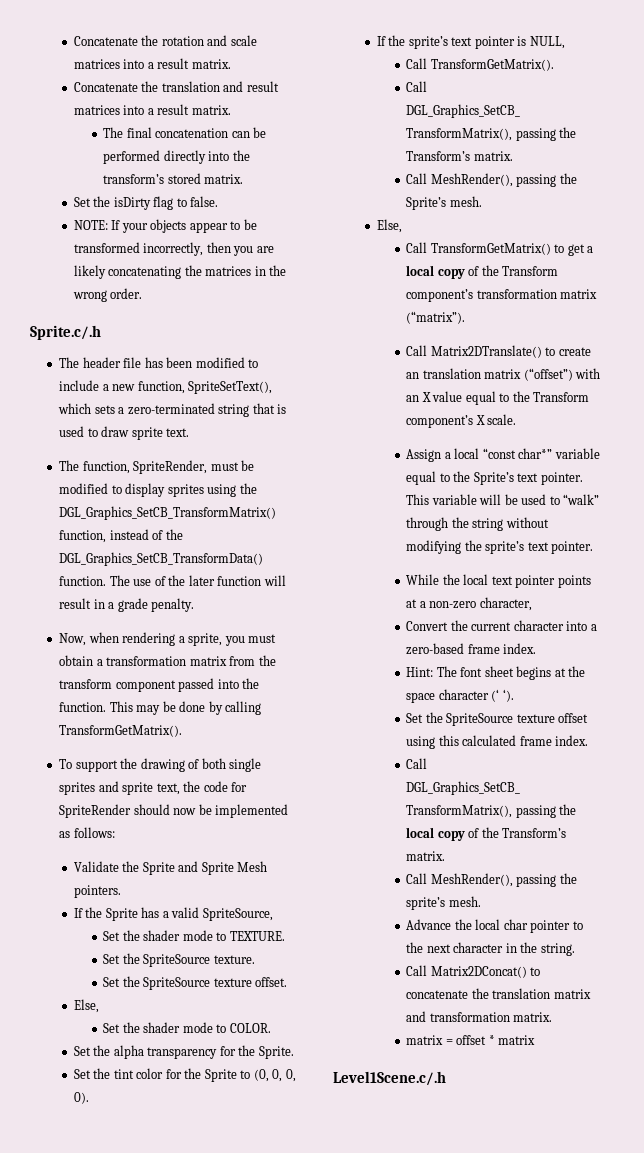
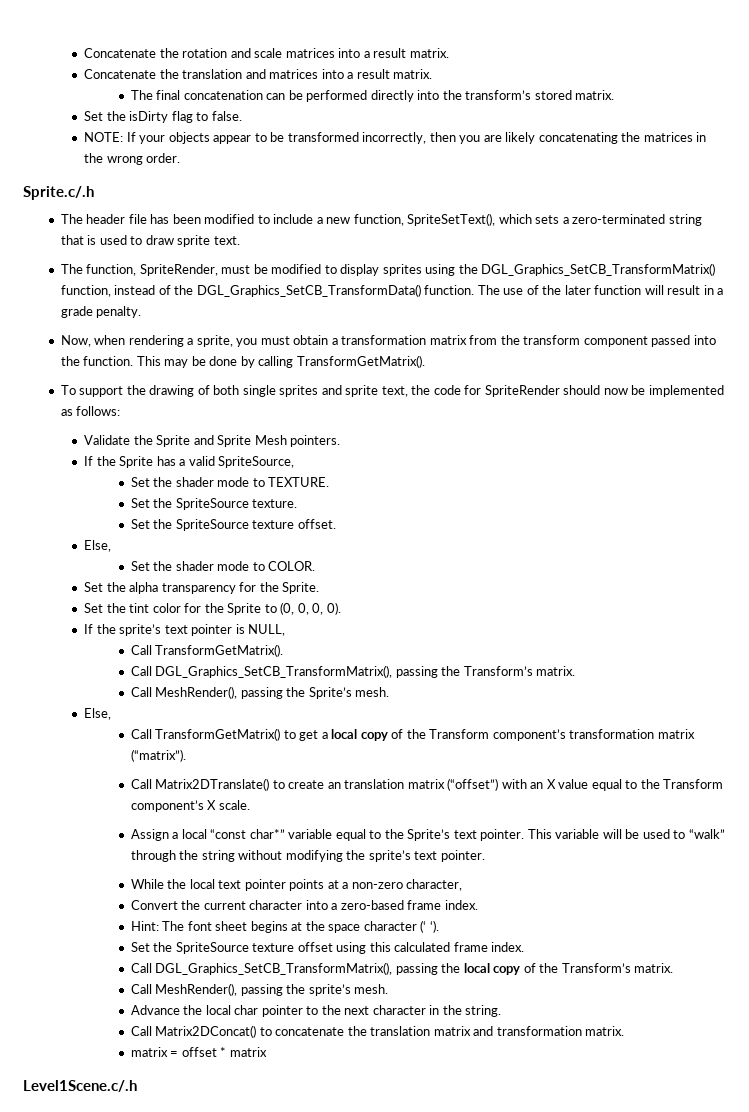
- Concatenate the translation and result matrices into a result matrix.
+ Concatenate the translation and matrices into a result matrix.

